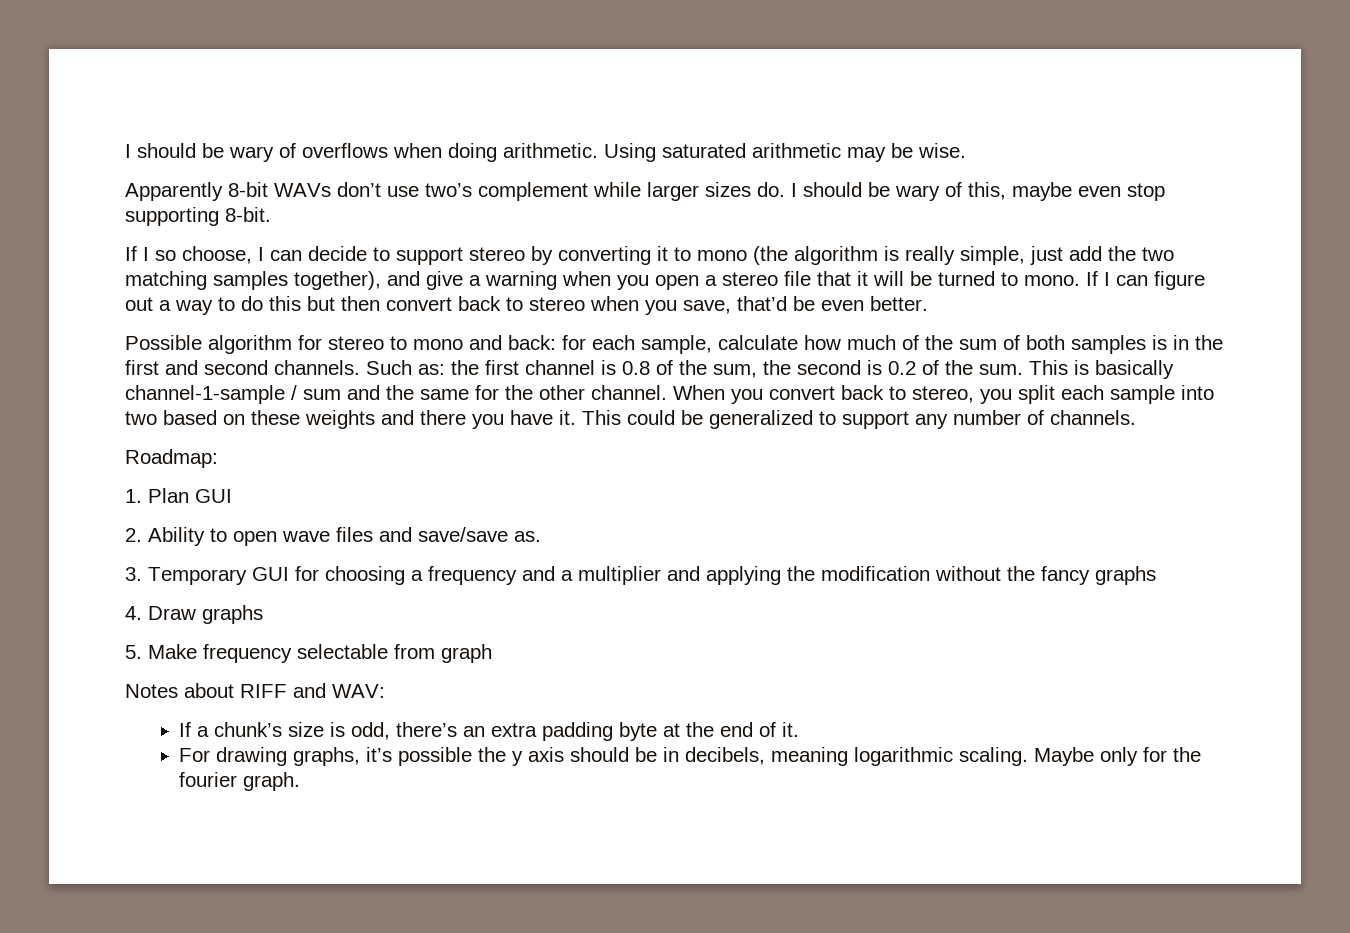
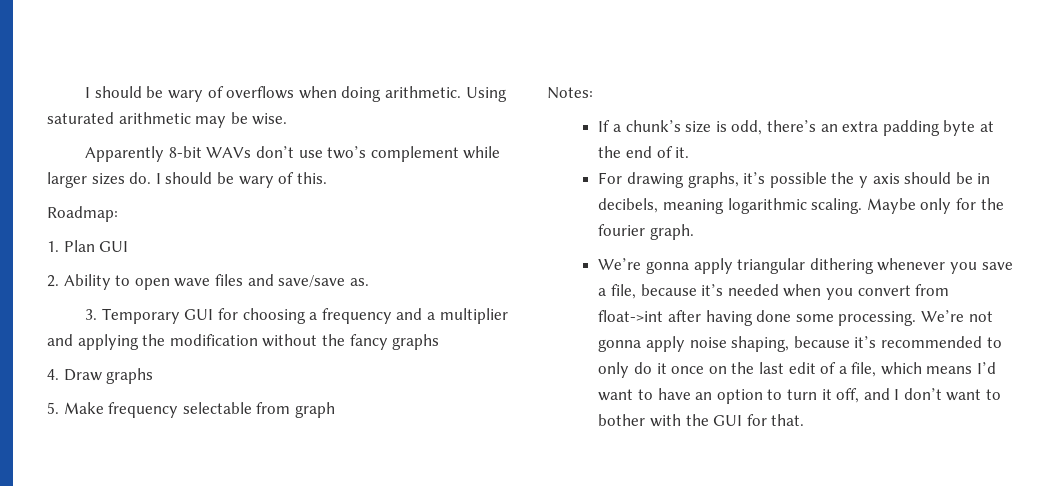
- I should be wary of this, maybe even stop supporting 8-bit.
- If I so choose, I can decide to support stereo by converting it to mono (the algorithm is really simple, just add the two matching samples together), and give a warning when you open a stereo file that it will be turned to mono. If I can figure out a way to do this but then convert back to stereo when you save, that’d be even better.
- Possible algorithm for stereo to mono and back: for each sample, calculate how much of the sum of both samples is in the first and second channels. Such as: the first channel is 0.8 of the sum, the second is 0.2 of the sum. This is basically channel-1-sample / sum and the same for the other channel. When you convert back to stereo, you split each sample into two based on these weights and there you have it. This could be generalized to support any number of channels.
+ I should be wary of this.
- Notes about RIFF and WAV:
+ Notes:
+ We’re gonna apply triangular dithering whenever you save a file, because it’s needed when you convert from float->int after having done some processing. We’re not gonna apply noise shaping, because it’s recommended to only do it once on the last edit of a file, which means I’d want to have an option to turn it off, and I don’t want to bother with the GUI for that.

